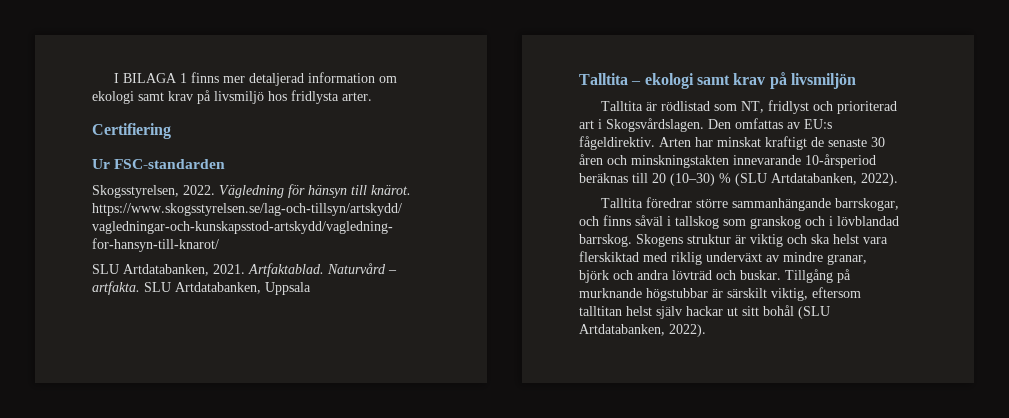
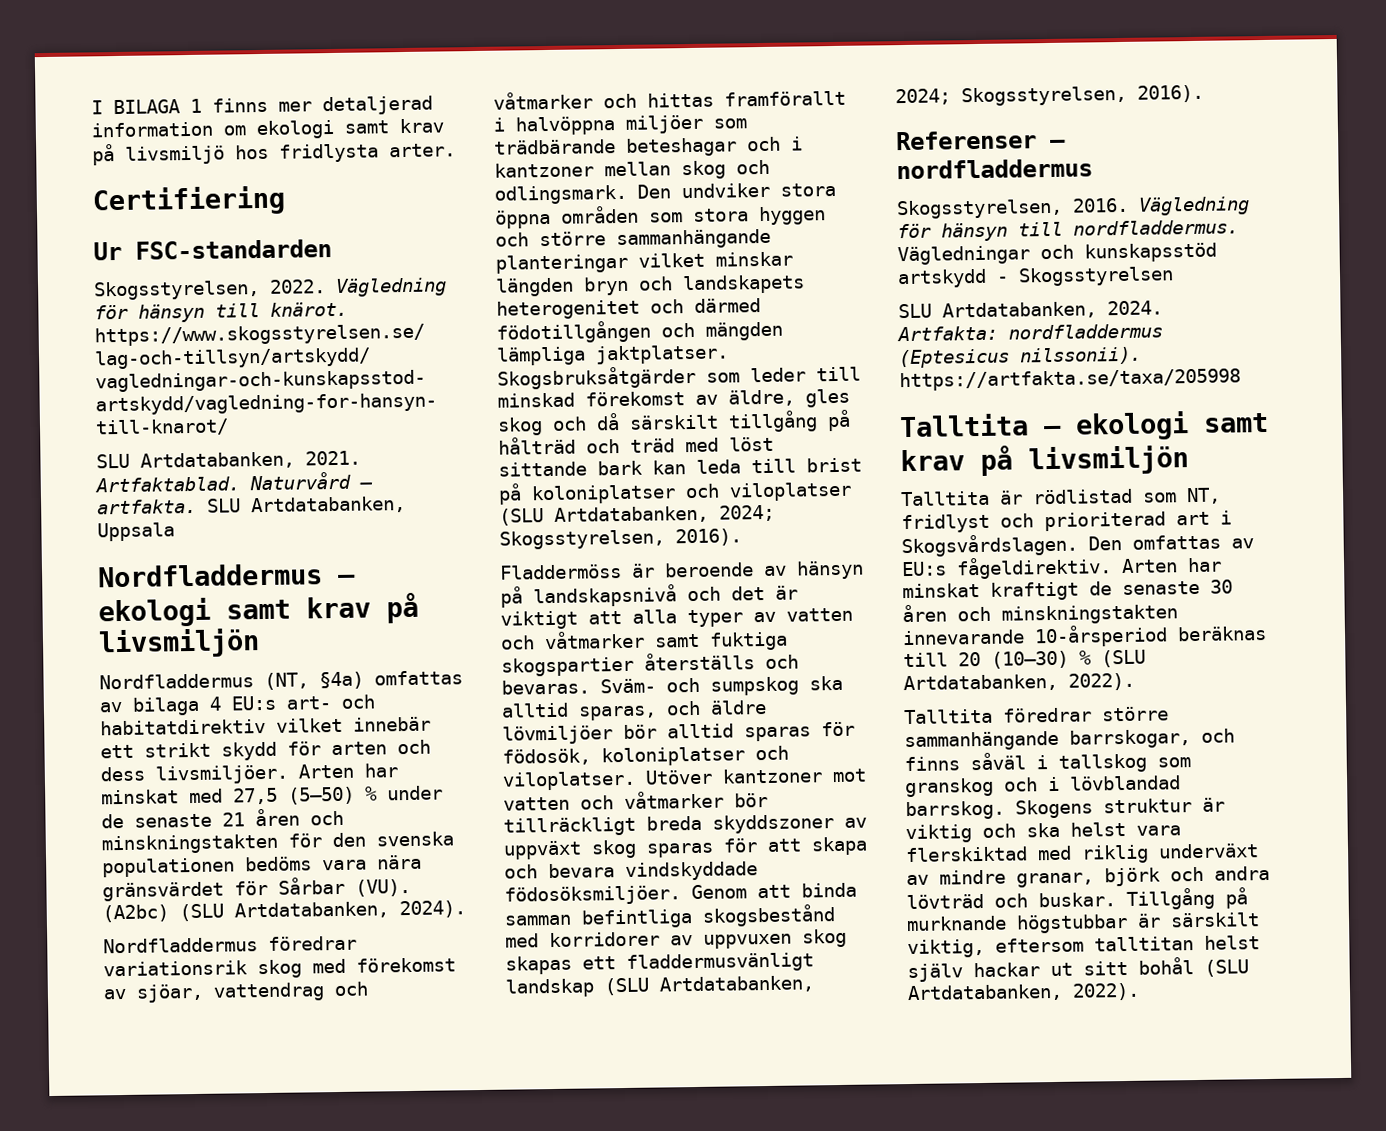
+ Nordfladdermus – ekologi samt krav på livsmiljön
+ Nordfladdermus (NT, §4a) omfattas av bilaga 4 EU:s art- och habitatdirektiv vilket innebär ett strikt skydd för arten och dess livsmiljöer. Arten har minskat med 27,5 (5–50) % under de senaste 21 åren och minskningstakten för den svenska populationen bedöms vara nära gränsvärdet för Sårbar (VU). (A2bc) (SLU Artdatabanken, 2024).
+ Nordfladdermus föredrar variationsrik skog med förekomst av sjöar, vattendrag och våtmarker och hittas framförallt i halvöppna miljöer som trädbärande beteshagar och i kantzoner mellan skog och odlingsmark. Den undviker stora öppna områden som stora hyggen och större sammanhängande planteringar vilket minskar längden bryn och landskapets heterogenitet och därmed födotillgången och mängden lämpliga jaktplatser. Skogsbruksåtgärder som leder till minskad förekomst av äldre, gles skog och då särskilt tillgång på hålträd och träd med löst sittande bark kan leda till brist på koloniplatser och viloplatser (SLU Artdatabanken, 2024; Skogsstyrelsen, 2016).
+ Fladdermöss är beroende av hänsyn på landskapsnivå och det är viktigt att alla typer av vatten och våtmarker samt fuktiga skogspartier återställs och bevaras. Sväm- och sumpskog ska alltid sparas, och äldre lövmiljöer bör alltid sparas för födosök, koloniplatser och viloplatser. Utöver kantzoner mot vatten och våtmarker bör tillräckligt breda skyddszoner av uppväxt skog sparas för att skapa och bevara vindskyddade födosöksmiljöer. Genom att binda samman befintliga skogsbestånd med korridorer av uppvuxen skog skapas ett fladdermusvänligt landskap (SLU Artdatabanken, 2024; Skogsstyrelsen, 2016).
+ Referenser – nordfladdermus
+ Skogsstyrelsen, 2016. Vägledning för hänsyn till nordfladdermus. Vägledningar och kunskapsstöd artskydd - Skogsstyrelsen
+ SLU Artdatabanken, 2024. Artfakta: nordfladdermus (Eptesicus nilssonii). https://artfakta.se/taxa/205998

